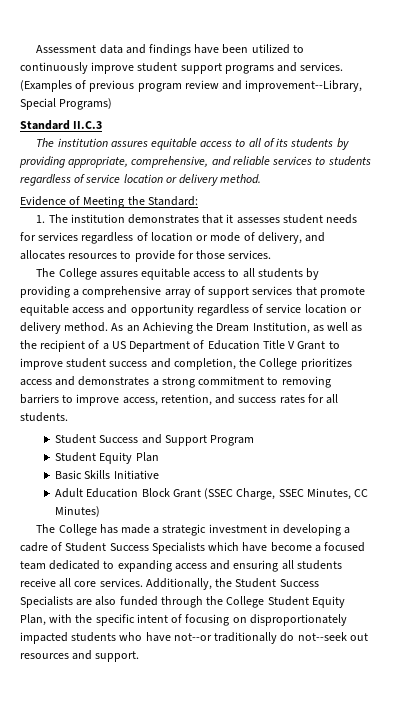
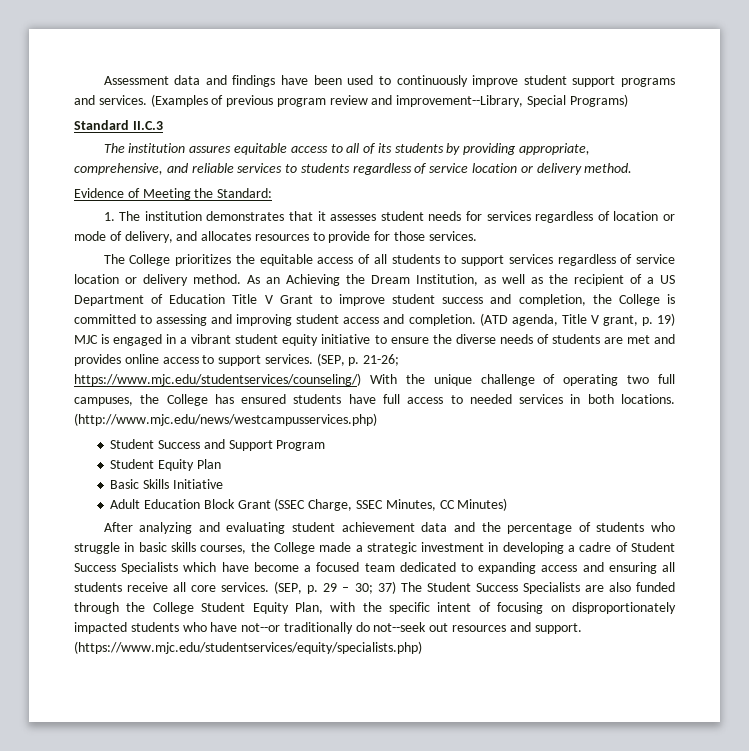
- Assessment data and findings have been utilized to continuously improve student support programs and services.
+ Assessment data and findings have been used to continuously improve student support programs and services.
- The College assures equitable access to all students by providing a comprehensive array of support services that promote equitable access and opportunity regardless of service location or delivery method.
+ The College prioritizes the equitable access of all students to support services regardless of service location or delivery method.
- As an Achieving the Dream Institution, as well as the recipient of a US Department of Education Title V Grant to improve student success and completion, the College prioritizes access and demonstrates a strong commitment to removing barriers to improve access, retention, and success rates for all students.
+ As an Achieving the Dream Institution, as well as the recipient of a US Department of Education Title V Grant to improve student success and completion, the College is committed to assessing and improving student access and completion. (ATD agenda, Title V grant, p. 19) MJC is engaged in a vibrant student equity initiative to ensure the diverse needs of students are met and provides online access to support services. (SEP, p. 21-26; https://www.mjc.edu/studentservices/counseling/) With the unique challenge of operating two full campuses, the College has ensured students have full access to needed services in both locations. (http://www.mjc.edu/news/westcampusservices.php)
- The College has made a strategic investment in developing a cadre of Student Success Specialists which have become a focused team dedicated to expanding access and ensuring all students receive all core services.
+ After analyzing and evaluating student achievement data and the percentage of students who struggle in basic skills courses, the College made a strategic investment in developing a cadre of Student Success Specialists which have become a focused team dedicated to expanding access and ensuring all students receive all core services.
- Additionally, the Student Success Specialists are also funded through the College Student Equity Plan, with the specific intent of focusing on disproportionately impacted students who have not--or traditionally do not--seek out resources and support.
+ (SEP, p. 29 – 30; 37) The Student Success Specialists are also funded through the College Student Equity Plan, with the specific intent of focusing on disproportionately impacted students who have not--or traditionally do not--seek out resources and support.
+ (https://www.mjc.edu/studentservices/equity/specialists.php)

